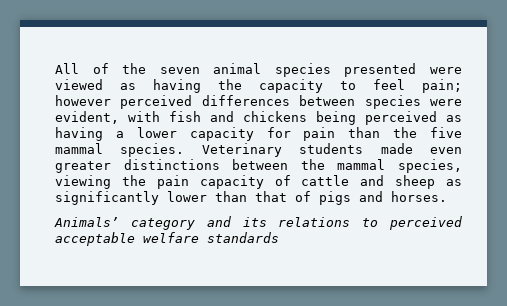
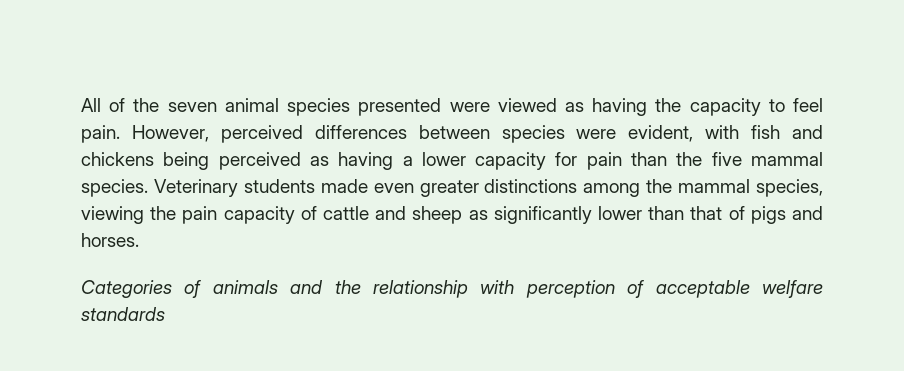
- All of the seven animal species presented were viewed as having the capacity to feel pain; however perceived differences between species were evident, with fish and chickens being perceived as having a lower capacity for pain than the five mammal species.
+ All of the seven animal species presented were viewed as having the capacity to feel pain. However, perceived differences between species were evident, with fish and chickens being perceived as having a lower capacity for pain than the five mammal species.
- Veterinary students made even greater distinctions between the mammal species, viewing the pain capacity of cattle and sheep as significantly lower than that of pigs and horses.
+ Veterinary students made even greater distinctions among the mammal species, viewing the pain capacity of cattle and sheep as significantly lower than that of pigs and horses.
- Animals’ category and its relations to perceived acceptable welfare standards
+ Categories of animals and the relationship with perception of acceptable welfare standards

